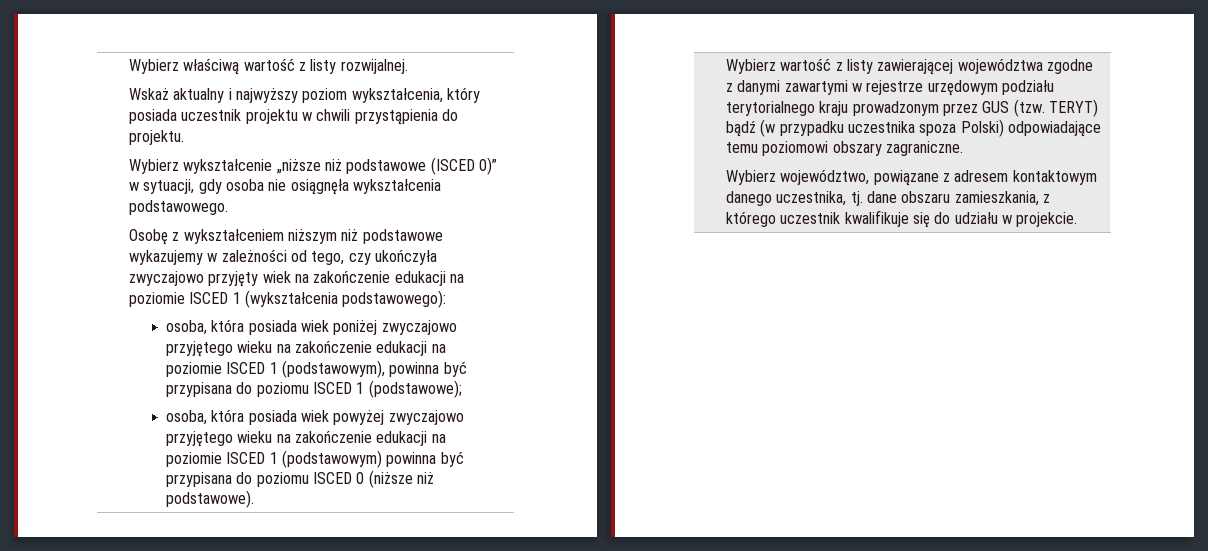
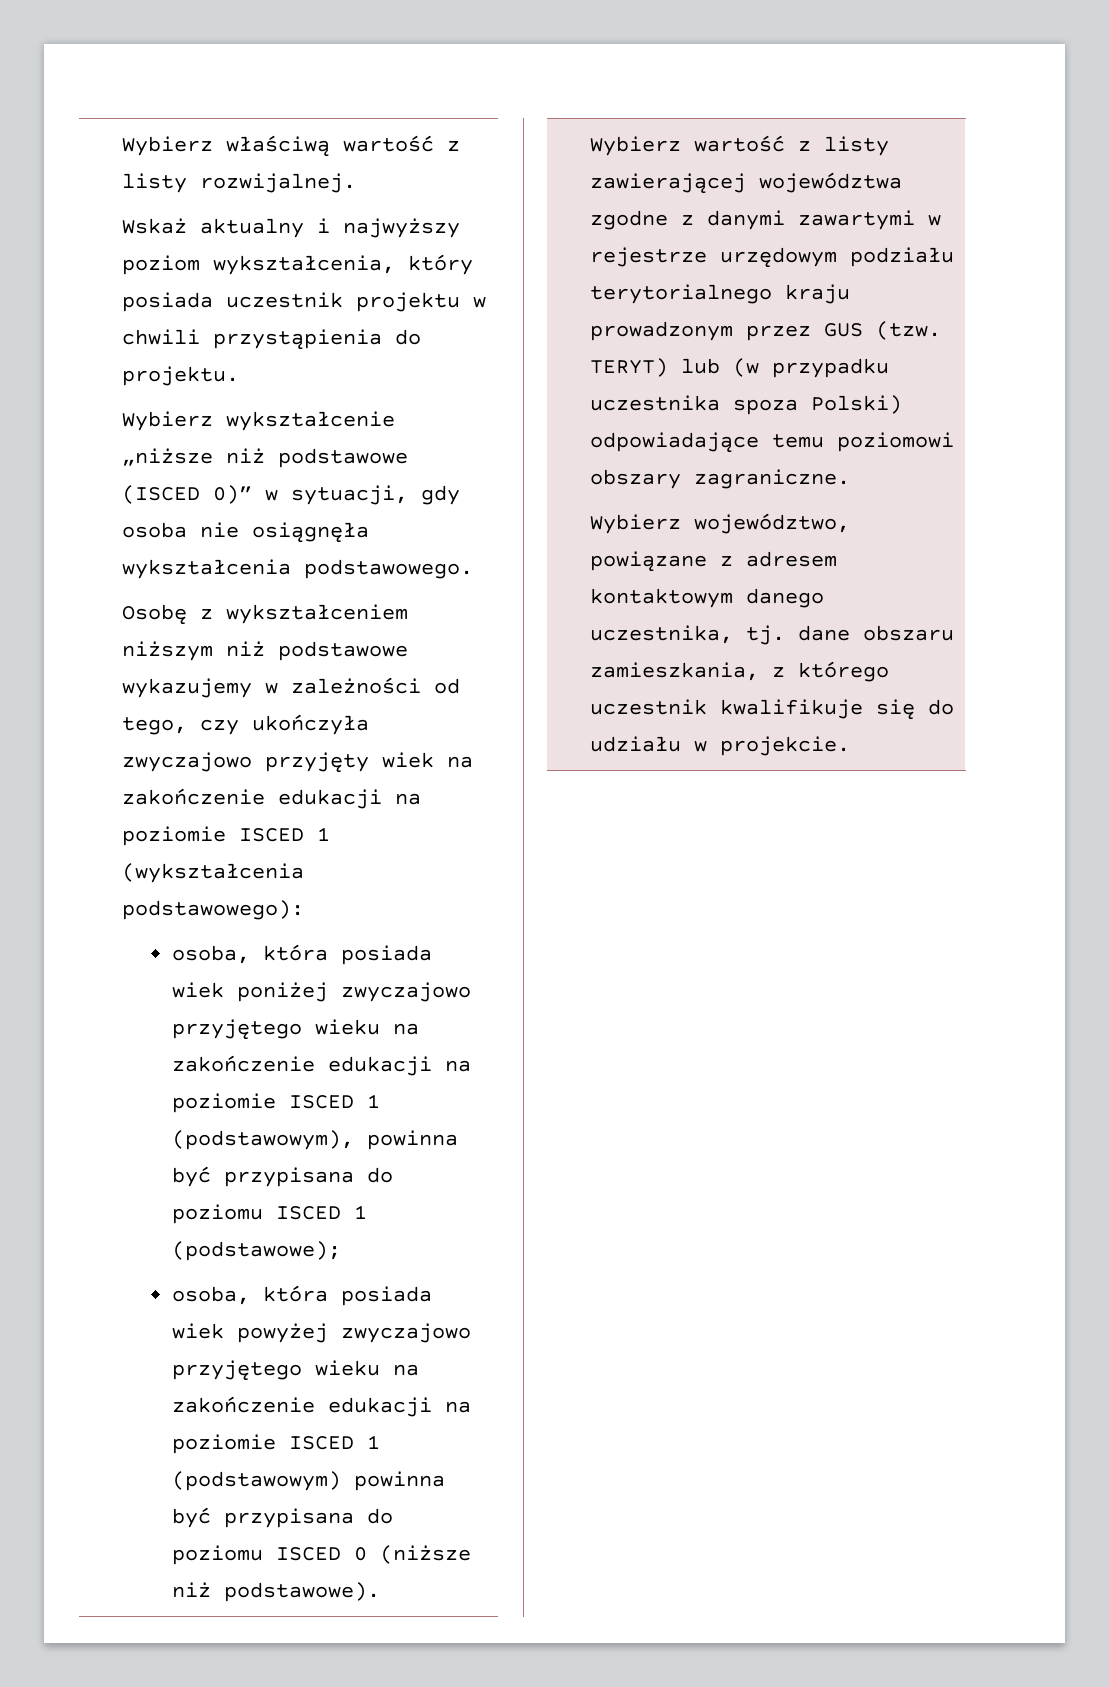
- TERYT) bądź (w przypadku uczestnika spoza Polski) odpowiadające temu poziomowi obszary zagraniczne.
+ TERYT) lub (w przypadku uczestnika spoza Polski) odpowiadające temu poziomowi obszary zagraniczne.

